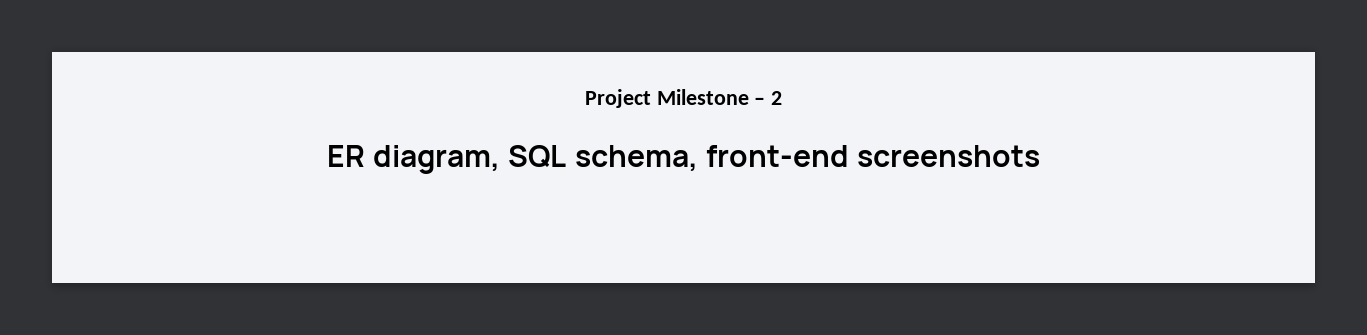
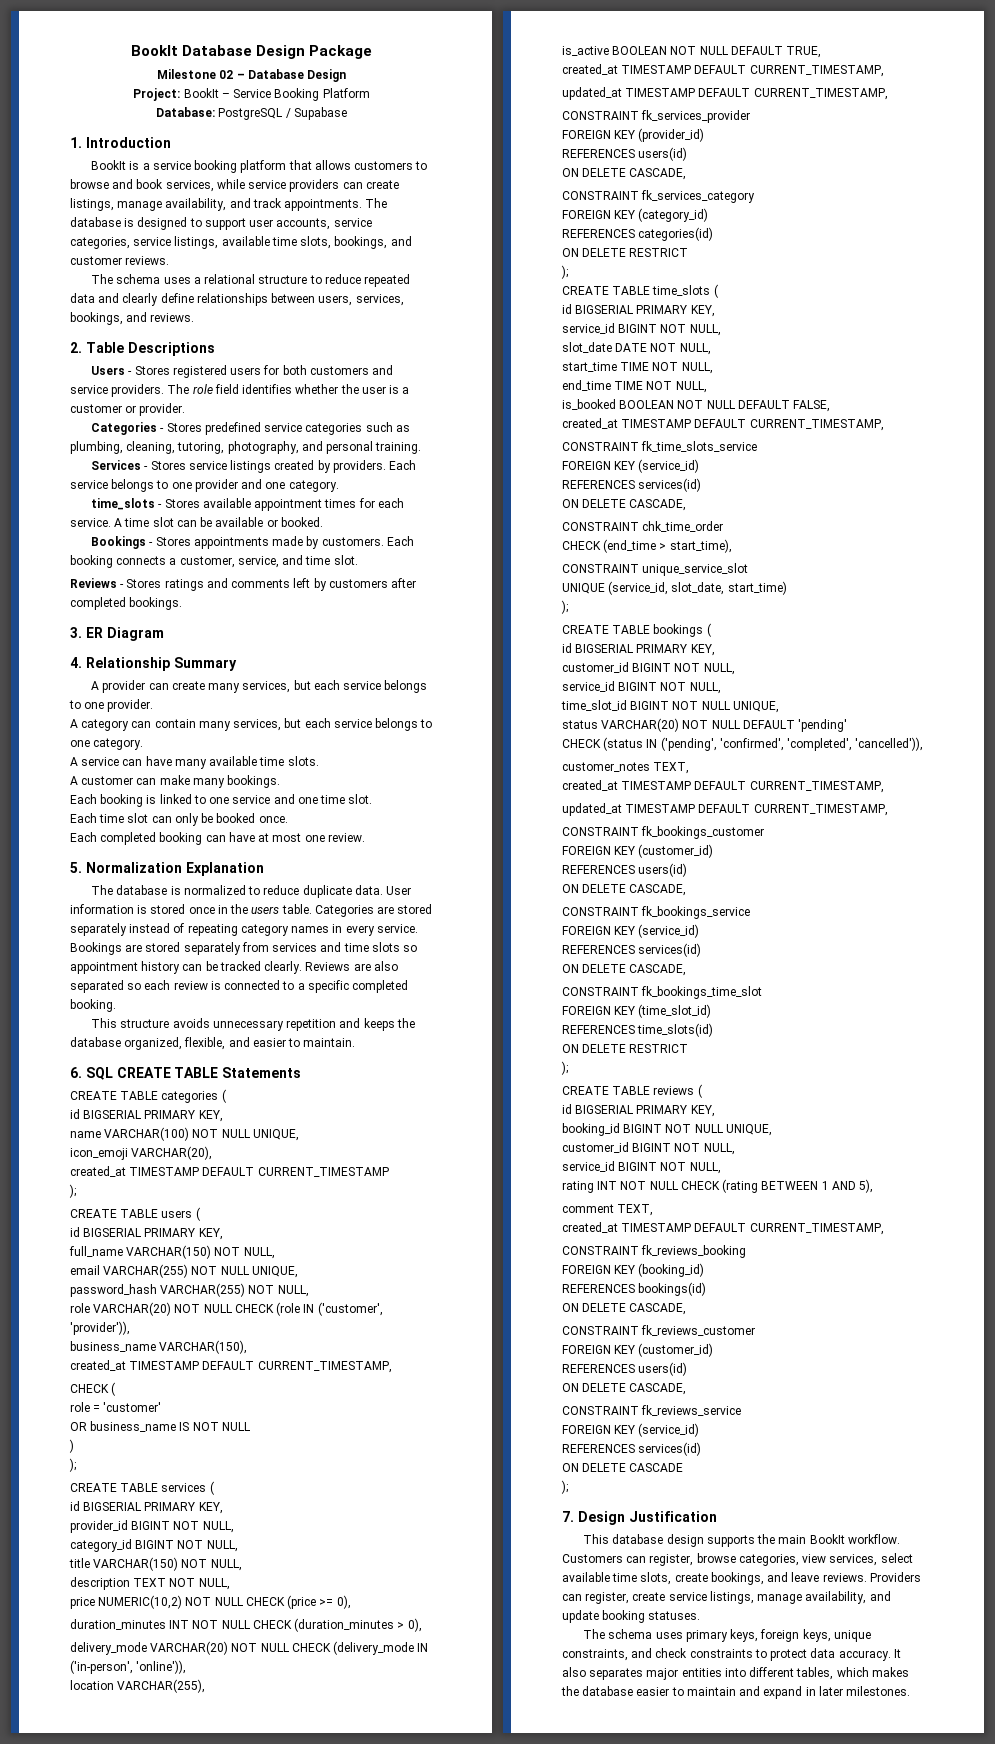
- Project Milestone – 2
- ER diagram, SQL schema, front-end screenshots
+ BookIt Database Design Package
+ Milestone 02 – Database Design
+ Project: BookIt – Service Booking Platform
+ Database: PostgreSQL / Supabase
+ 1. Introduction
+ BookIt is a service booking platform that allows customers to browse and book services, while service providers can create listings, manage availability, and track appointments. The database is designed to support user accounts, service categories, service listings, available time slots, bookings, and customer reviews.
+ The schema uses a relational structure to reduce repeated data and clearly define relationships between users, services, bookings, and reviews.
+ 2. Table Descriptions
+ Users - Stores registered users for both customers and service providers. The role field identifies whether the user is a customer or provider.
+ Categories - Stores predefined service categories such as plumbing, cleaning, tutoring, photography, and personal training.
+ Services - Stores service listings created by providers. Each service belongs to one provider and one category.
+ time_slots - Stores available appointment times for each service. A time slot can be available or booked.
+ Bookings - Stores appointments made by customers. Each booking connects a customer, service, and time slot.
+ Reviews - Stores ratings and comments left by customers after completed bookings.
+ 3. ER Diagram
+ 4. Relationship Summary
+ A provider can create many services, but each service belongs to one provider.
+ A category can contain many services, but each service belongs to one category.
+ A service can have many available time slots.
+ A customer can make many bookings.
+ Each booking is linked to one service and one time slot.
+ Each time slot can only be booked once.
+ Each completed booking can have at most one review.
+ 5. Normalization Explanation
+ The database is normalized to reduce duplicate data. User information is stored once in the users table. Categories are stored separately instead of repeating category names in every service. Bookings are stored separately from services and time slots so appointment history can be tracked clearly. Reviews are also separated so each review is connected to a specific completed booking.
+ This structure avoids unnecessary repetition and keeps the database organized, flexible, and easier to maintain.
+ 6. SQL CREATE TABLE Statements
+ CREATE TABLE categories (
+ id BIGSERIAL PRIMARY KEY,
+ name VARCHAR(100) NOT NULL UNIQUE,
+ icon_emoji VARCHAR(20),
+ created_at TIMESTAMP DEFAULT CURRENT_TIMESTAMP
+ );
+ CREATE TABLE users (
+ id BIGSERIAL PRIMARY KEY,
+ full_name VARCHAR(150) NOT NULL,
+ email VARCHAR(255) NOT NULL UNIQUE,
+ password_hash VARCHAR(255) NOT NULL,
+ role VARCHAR(20) NOT NULL CHECK (role IN ('customer', 'provider')),
+ business_name VARCHAR(150),
+ created_at TIMESTAMP DEFAULT CURRENT_TIMESTAMP,
+ CHECK (
+ role = 'customer'
+ OR business_name IS NOT NULL
+ )
+ );
+ CREATE TABLE services (
+ id BIGSERIAL PRIMARY KEY,
+ provider_id BIGINT NOT NULL,
+ category_id BIGINT NOT NULL,
+ title VARCHAR(150) NOT NULL,
+ description TEXT NOT NULL,
+ price NUMERIC(10,2) NOT NULL CHECK (price >= 0),
+ duration_minutes INT NOT NULL CHECK (duration_minutes > 0),
+ delivery_mode VARCHAR(20) NOT NULL CHECK (delivery_mode IN ('in-person', 'online')),
+ location VARCHAR(255),
+ is_active BOOLEAN NOT NULL DEFAULT TRUE,
+ created_at TIMESTAMP DEFAULT CURRENT_TIMESTAMP,
+ updated_at TIMESTAMP DEFAULT CURRENT_TIMESTAMP,
+ CONSTRAINT fk_services_provider
+ FOREIGN KEY (provider_id)
+ REFERENCES users(id)
+ ON DELETE CASCADE,
+ CONSTRAINT fk_services_category
+ FOREIGN KEY (category_id)
+ REFERENCES categories(id)
+ ON DELETE RESTRICT
+ );
+ CREATE TABLE time_slots (
+ id BIGSERIAL PRIMARY KEY,
+ service_id BIGINT NOT NULL,
+ slot_date DATE NOT NULL,
+ start_time TIME NOT NULL,
+ end_time TIME NOT NULL,
+ is_booked BOOLEAN NOT NULL DEFAULT FALSE,
+ created_at TIMESTAMP DEFAULT CURRENT_TIMESTAMP,
+ CONSTRAINT fk_time_slots_service
+ FOREIGN KEY (service_id)
+ REFERENCES services(id)
+ ON DELETE CASCADE,
+ CONSTRAINT chk_time_order
+ CHECK (end_time > start_time),
+ CONSTRAINT unique_service_slot
+ UNIQUE (service_id, slot_date, start_time)
+ );
+ CREATE TABLE bookings (
+ id BIGSERIAL PRIMARY KEY,
+ customer_id BIGINT NOT NULL,
+ service_id BIGINT NOT NULL,
+ time_slot_id BIGINT NOT NULL UNIQUE,
+ status VARCHAR(20) NOT NULL DEFAULT 'pending'
+ CHECK (status IN ('pending', 'confirmed', 'completed', 'cancelled')),
+ customer_notes TEXT,
+ created_at TIMESTAMP DEFAULT CURRENT_TIMESTAMP,
+ updated_at TIMESTAMP DEFAULT CURRENT_TIMESTAMP,
+ CONSTRAINT fk_bookings_customer
+ FOREIGN KEY (customer_id)
+ REFERENCES users(id)
+ ON DELETE CASCADE,
+ CONSTRAINT fk_bookings_service
+ FOREIGN KEY (service_id)
+ REFERENCES services(id)
+ ON DELETE CASCADE,
+ CONSTRAINT fk_bookings_time_slot
+ FOREIGN KEY (time_slot_id)
+ REFERENCES time_slots(id)
+ ON DELETE RESTRICT
+ );
+ CREATE TABLE reviews (
+ id BIGSERIAL PRIMARY KEY,
+ booking_id BIGINT NOT NULL UNIQUE,
+ customer_id BIGINT NOT NULL,
+ service_id BIGINT NOT NULL,
+ rating INT NOT NULL CHECK (rating BETWEEN 1 AND 5),
+ comment TEXT,
+ created_at TIMESTAMP DEFAULT CURRENT_TIMESTAMP,
+ CONSTRAINT fk_reviews_booking
+ FOREIGN KEY (booking_id)
+ REFERENCES bookings(id)
+ ON DELETE CASCADE,
+ CONSTRAINT fk_reviews_customer
+ FOREIGN KEY (customer_id)
+ REFERENCES users(id)
+ ON DELETE CASCADE,
+ CONSTRAINT fk_reviews_service
+ FOREIGN KEY (service_id)
+ REFERENCES services(id)
+ ON DELETE CASCADE
+ );
+ 7. Design Justification
+ This database design supports the main BookIt workflow. Customers can register, browse categories, view services, select available time slots, create bookings, and leave reviews. Providers can register, create service listings, manage availability, and update booking statuses.
+ The schema uses primary keys, foreign keys, unique constraints, and check constraints to protect data accuracy. It also separates major entities into different tables, which makes the database easier to maintain and expand in later milestones.

